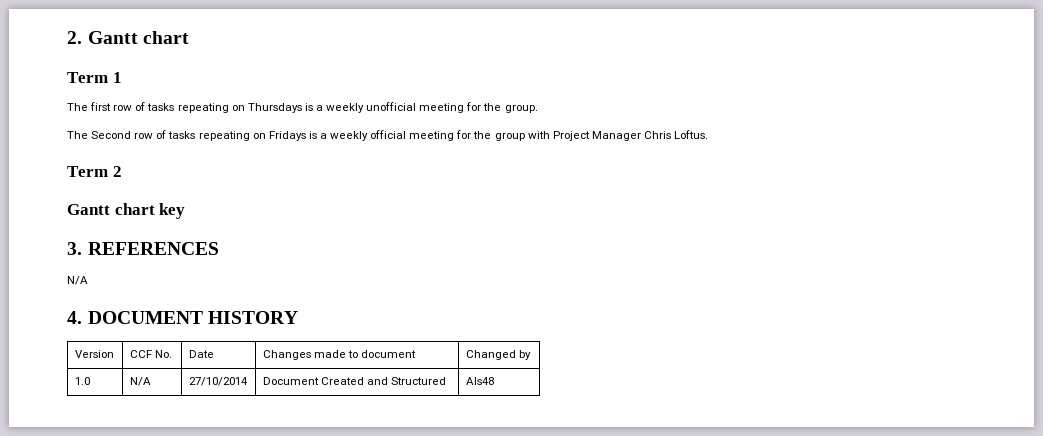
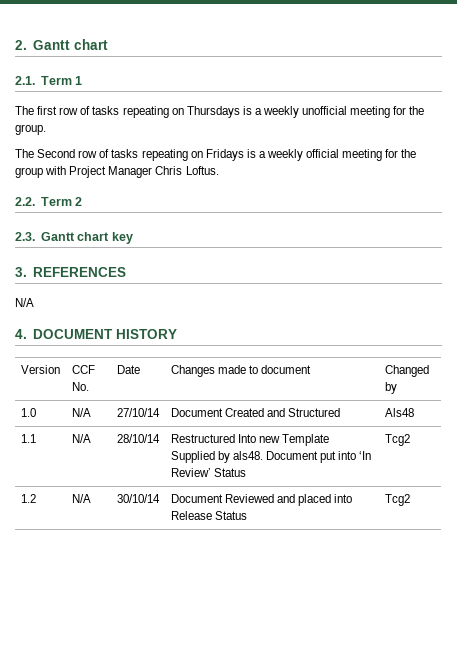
- Term 1
+ 2.1. Term 1
- Term 2
+ 2.2. Term 2
- Gantt chart key
+ 2.3. Gantt chart key
- 1.0 | N/A | 27/10/2014 | Document Created and Structured | Als48
+ 1.0 | N/A | 27/10/14 | Document Created and Structured | Als48
+ 1.1 | N/A | 28/10/14 | Restructured Into new Template Supplied by als48. Document put into ‘In Review’ Status | Tcg2
+ 1.2 | N/A | 30/10/14 | Document Reviewed and placed into Release Status | Tcg2

